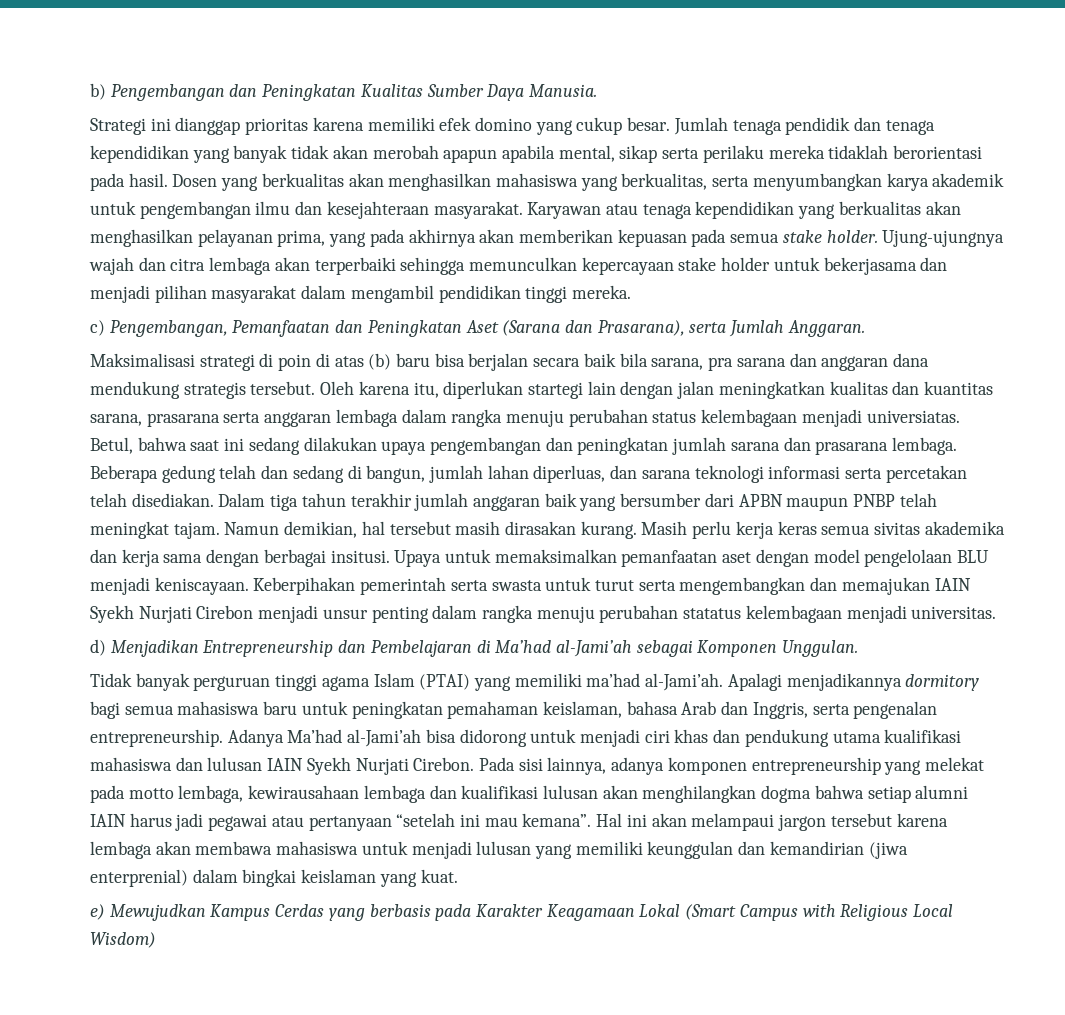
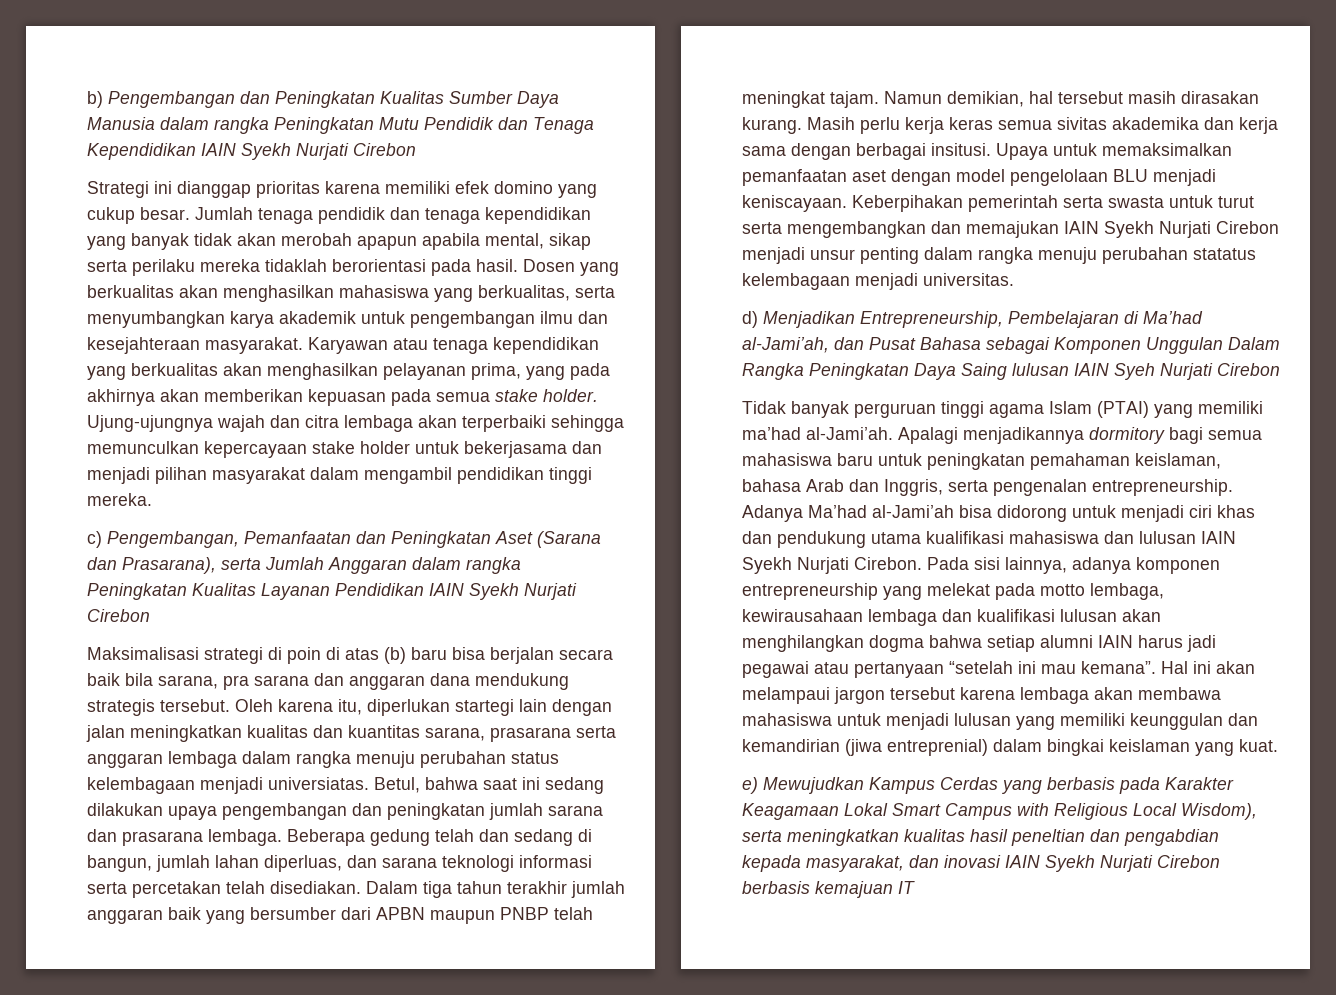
- b) Pengembangan dan Peningkatan Kualitas Sumber Daya Manusia.
+ b) Pengembangan dan Peningkatan Kualitas Sumber Daya Manusia dalam rangka Peningkatan Mutu Pendidik dan Tenaga Kependidikan IAIN Syekh Nurjati Cirebon
- c) Pengembangan, Pemanfaatan dan Peningkatan Aset (Sarana dan Prasarana), serta Jumlah Anggaran.
+ c) Pengembangan, Pemanfaatan dan Peningkatan Aset (Sarana dan Prasarana), serta Jumlah Anggaran dalam rangka Peningkatan Kualitas Layanan Pendidikan IAIN Syekh Nurjati Cirebon
- d) Menjadikan Entrepreneurship dan Pembelajaran di Ma’had al-Jami’ah sebagai Komponen Unggulan.
+ d) Menjadikan Entrepreneurship, Pembelajaran di Ma’had al-Jami’ah, dan Pusat Bahasa sebagai Komponen Unggulan Dalam Rangka Peningkatan Daya Saing lulusan IAIN Syeh Nurjati Cirebon
- Hal ini akan melampaui jargon tersebut karena lembaga akan membawa mahasiswa untuk menjadi lulusan yang memiliki keunggulan dan kemandirian (jiwa enterprenial) dalam bingkai keislaman yang kuat.
+ Hal ini akan melampaui jargon tersebut karena lembaga akan membawa mahasiswa untuk menjadi lulusan yang memiliki keunggulan dan kemandirian (jiwa entreprenial) dalam bingkai keislaman yang kuat.
- e) Mewujudkan Kampus Cerdas yang berbasis pada Karakter Keagamaan Lokal (Smart Campus with Religious Local Wisdom)
+ e) Mewujudkan Kampus Cerdas yang berbasis pada Karakter Keagamaan Lokal Smart Campus with Religious Local Wisdom), serta meningkatkan kualitas hasil peneltian dan pengabdian kepada masyarakat, dan inovasi IAIN Syekh Nurjati Cirebon berbasis kemajuan IT

